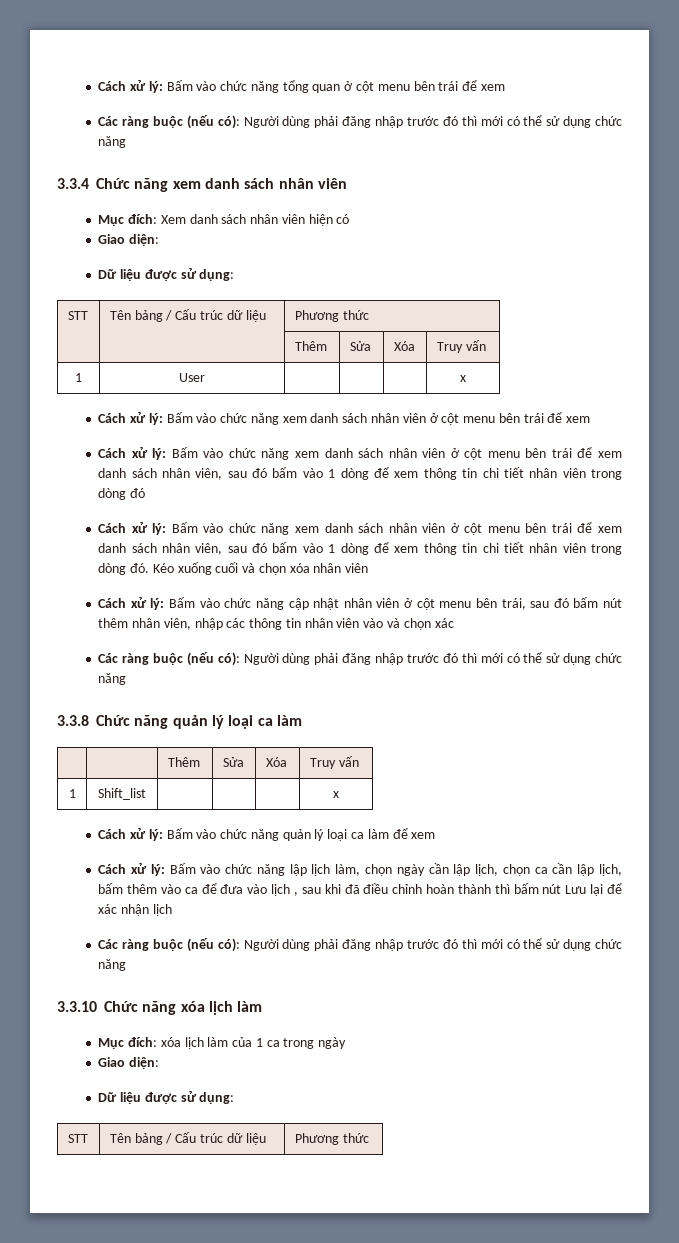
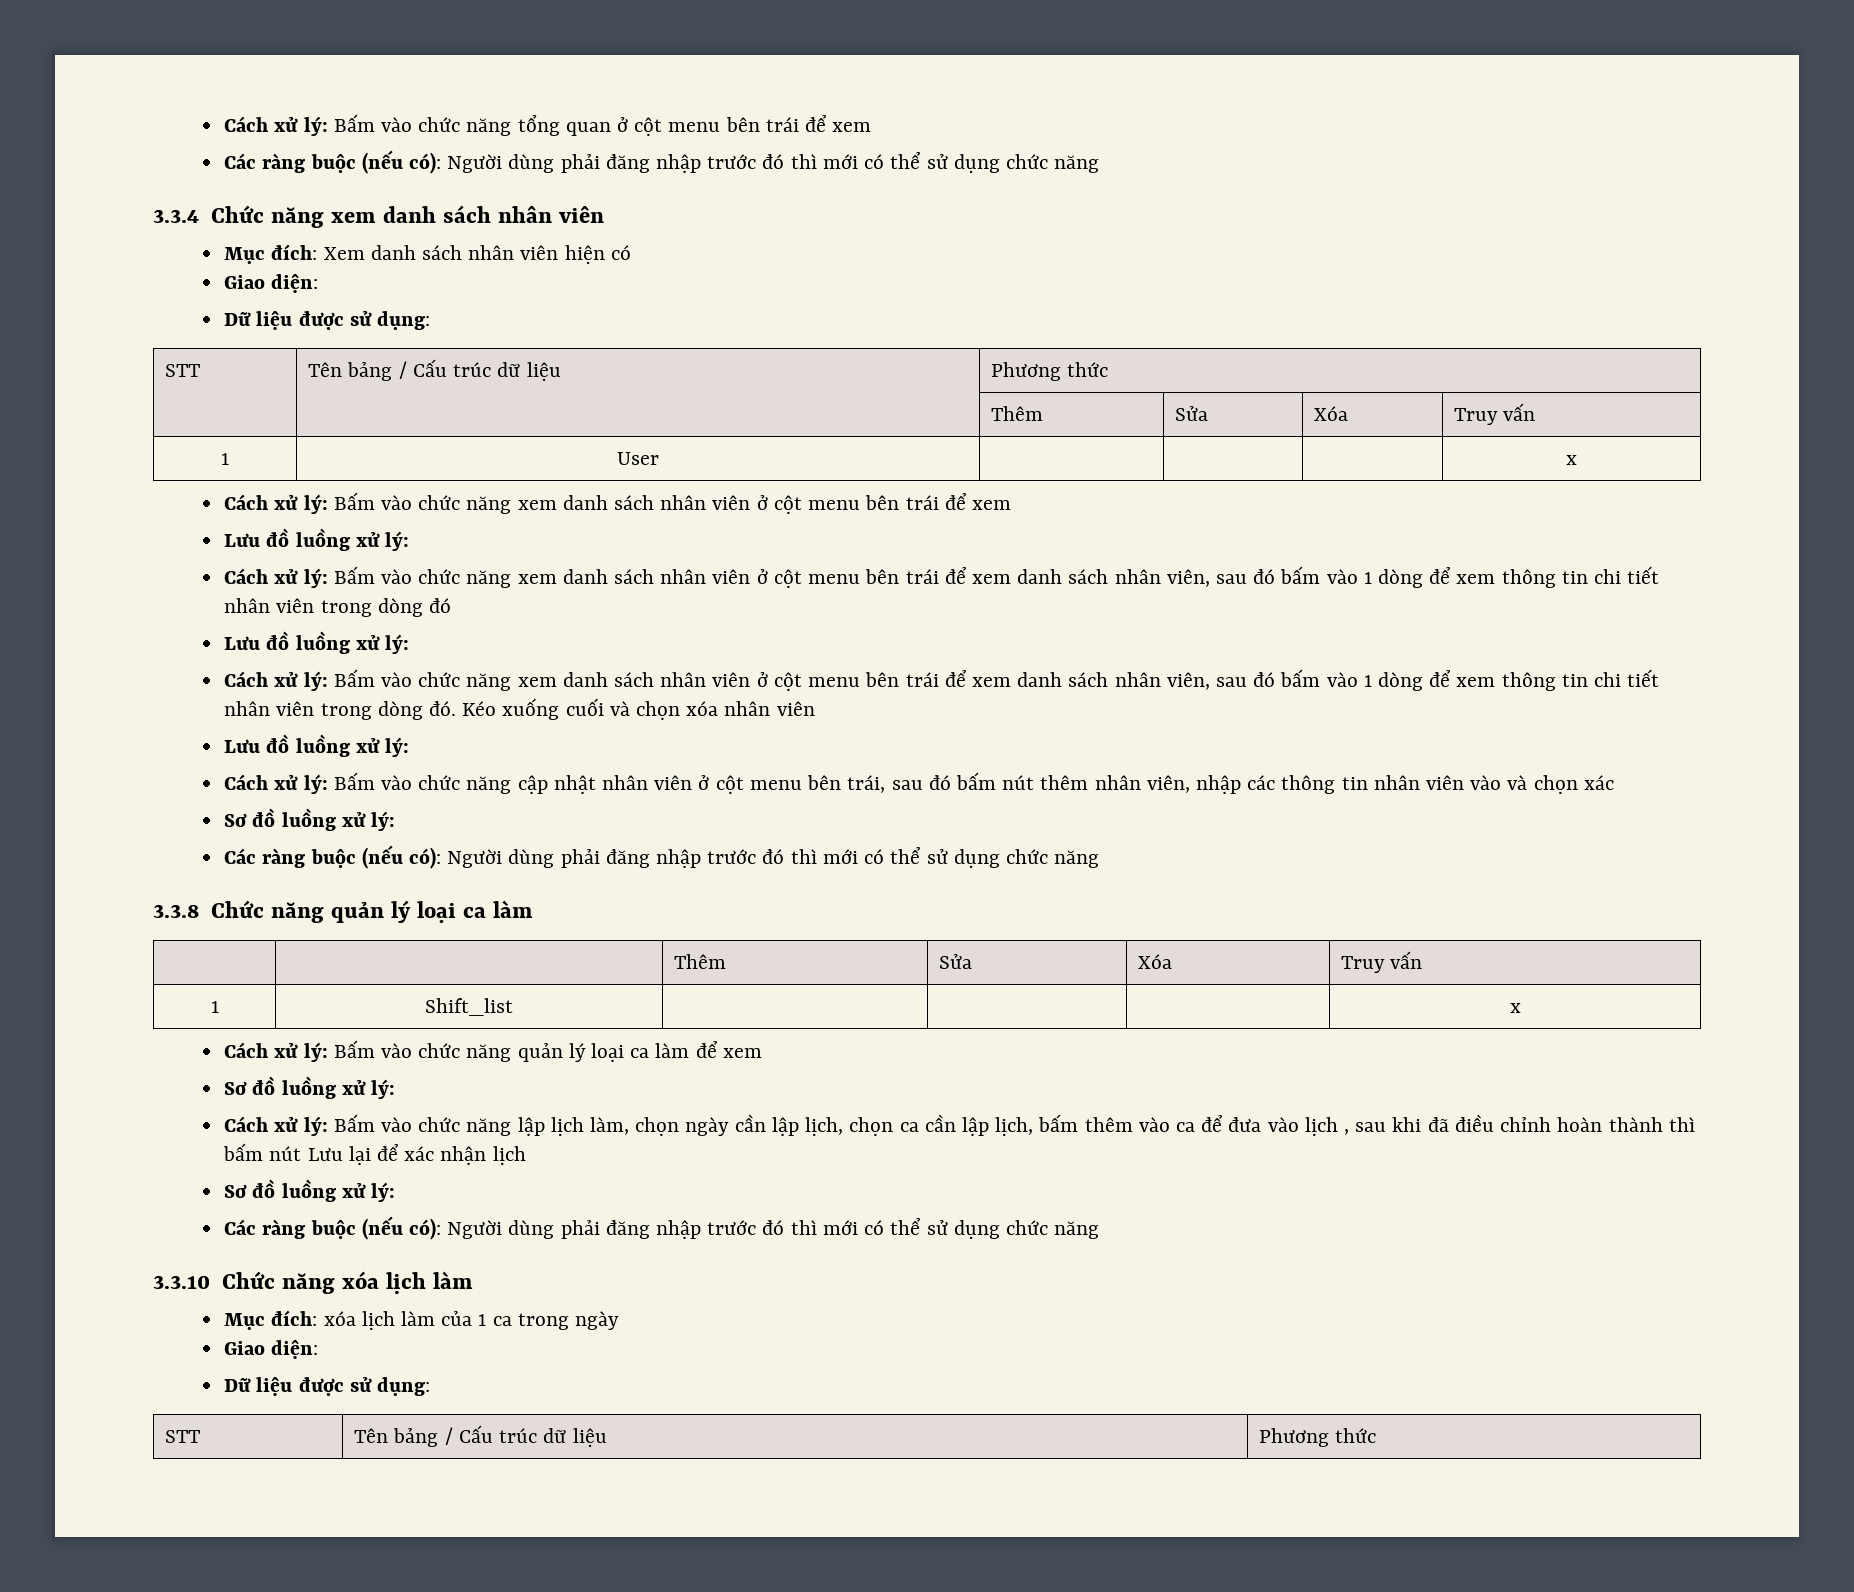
  1 | User | | | | x
  Cách xử lý: Bấm vào chức năng xem danh sách nhân viên ở cột menu bên trái để xem
+ Lưu đồ luồng xử lý:
  Cách xử lý: Bấm vào chức năng xem danh sách nhân viên ở cột menu bên trái để xem danh sách nhân viên, sau đó bấm vào 1 dòng để xem thông tin chi tiết nhân viên trong dòng đó
+ Lưu đồ luồng xử lý:
  Kéo xuống cuối và chọn xóa nhân viên
+ Lưu đồ luồng xử lý:
  Cách xử lý: Bấm vào chức năng cập nhật nhân viên ở cột menu bên trái, sau đó bấm nút thêm nhân viên, nhập các thông tin nhân viên vào và chọn xác
+ Sơ đồ luồng xử lý:
  Cách xử lý: Bấm vào chức năng quản lý loại ca làm để xem
+ Sơ đồ luồng xử lý:
  Cách xử lý: Bấm vào chức năng lập lịch làm, chọn ngày cần lập lịch, chọn ca cần lập lịch, bấm thêm vào ca để đưa vào lịch , sau khi đã điều chỉnh hoàn thành thì bấm nút Lưu lại để xác nhận lịch
+ Sơ đồ luồng xử lý:

